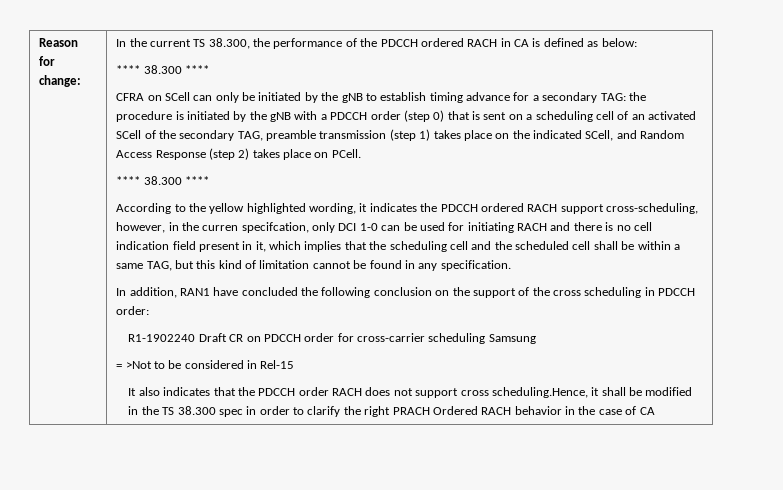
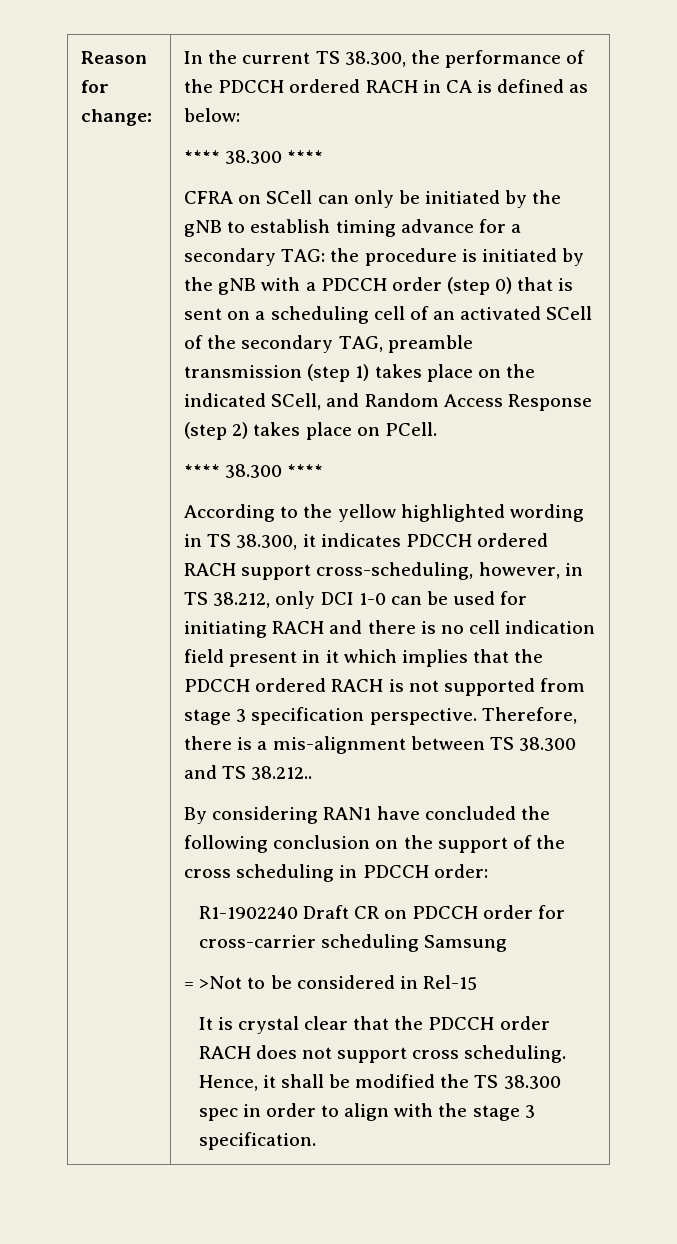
- According to the yellow highlighted wording, it indicates the PDCCH ordered RACH support cross-scheduling, however, in the curren specifcation, only DCI 1-0 can be used for initiating RACH and there is no cell indication field present in it, which implies that the scheduling cell and the scheduled cell shall be within a same TAG, but this kind of limitation cannot be found in any specification.
- In addition, RAN1 have concluded the following conclusion on the support of the cross scheduling in PDCCH order:
+ According to the yellow highlighted wording in TS 38.300, it indicates PDCCH ordered RACH support cross-scheduling, however, in TS 38.212, only DCI 1-0 can be used for initiating RACH and there is no cell indication field present in it which implies that the PDCCH ordered RACH is not supported from stage 3 specification perspective. Therefore, there is a mis-alignment between TS 38.300 and TS 38.212..
+ By considering RAN1 have concluded the following conclusion on the support of the cross scheduling in PDCCH order:
- It also indicates that the PDCCH order RACH does not support cross scheduling.Hence, it shall be modified in the TS 38.300 spec in order to clarify the right PRACH Ordered RACH behavior in the case of CA
+ It is crystal clear that the PDCCH order RACH does not support cross scheduling. Hence, it shall be modified the TS 38.300 spec in order to align with the stage 3 specification.

